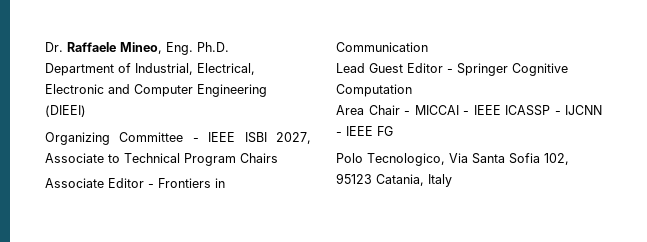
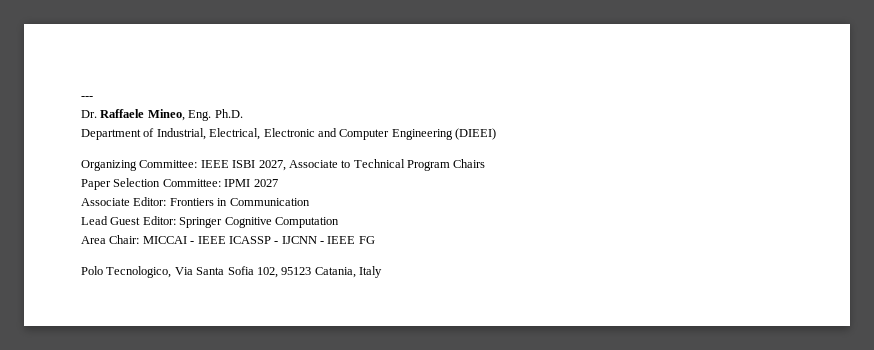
+ ---
- Organizing Committee - IEEE ISBI 2027, Associate to Technical Program Chairs
+ Organizing Committee: IEEE ISBI 2027, Associate to Technical Program Chairs
- Associate Editor - Frontiers in Communication
+ Paper Selection Committee: IPMI 2027
+ Associate Editor: Frontiers in Communication
- Lead Guest Editor - Springer Cognitive Computation
+ Lead Guest Editor: Springer Cognitive Computation
- Area Chair - MICCAI - IEEE ICASSP - IJCNN - IEEE FG
+ Area Chair: MICCAI - IEEE ICASSP - IJCNN - IEEE FG

